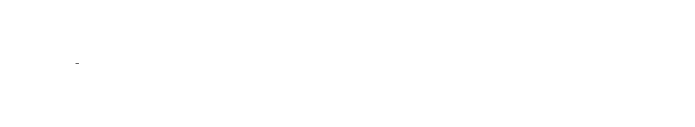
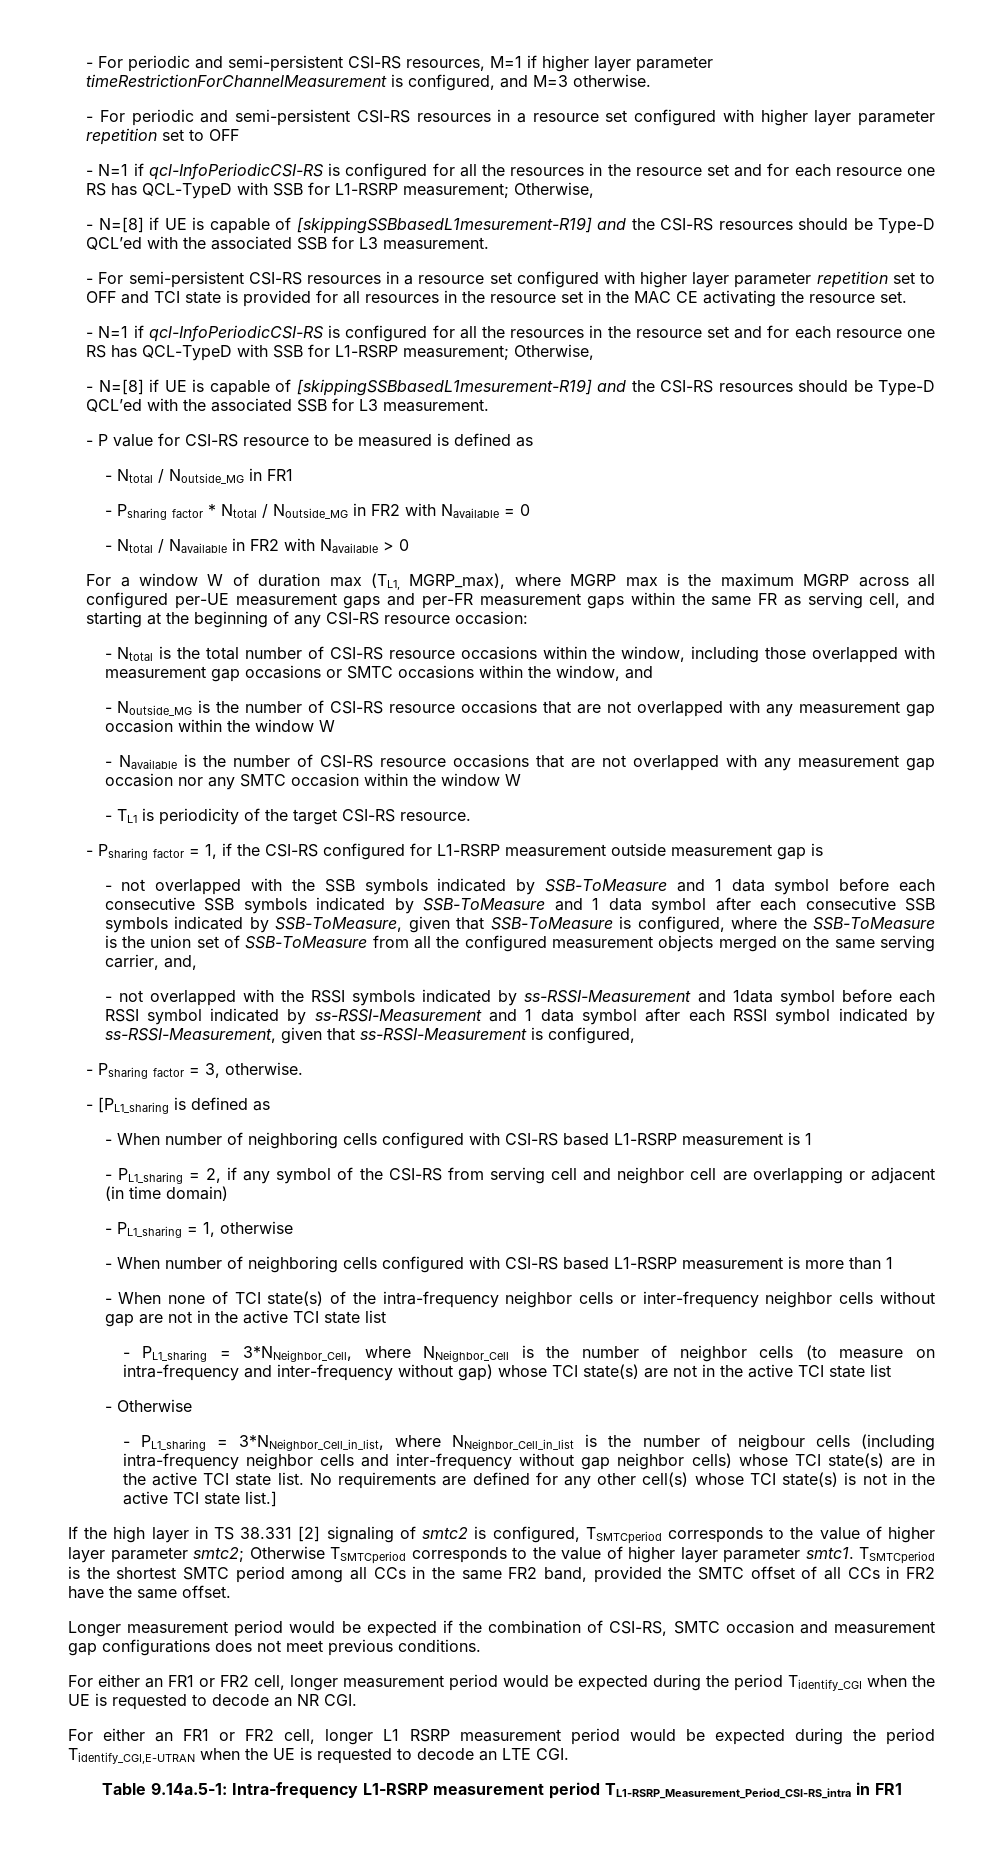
- -
+ - For periodic and semi-persistent CSI-RS resources, M=1 if higher layer parameter timeRestrictionForChannelMeasurement is configured, and M=3 otherwise.
+ - For periodic and semi-persistent CSI-RS resources in a resource set configured with higher layer parameter repetition set to OFF
+ - N=1 if qcl-InfoPeriodicCSI-RS is configured for all the resources in the resource set and for each resource one RS has QCL-TypeD with SSB for L1-RSRP measurement; Otherwise,
+ - N=[8] if UE is capable of [skippingSSBbasedL1mesurement-R19] and the CSI-RS resources should be Type-D QCL’ed with the associated SSB for L3 measurement.
+ - For semi-persistent CSI-RS resources in a resource set configured with higher layer parameter repetition set to OFF and TCI state is provided for all resources in the resource set in the MAC CE activating the resource set.
+ - N=1 if qcl-InfoPeriodicCSI-RS is configured for all the resources in the resource set and for each resource one RS has QCL-TypeD with SSB for L1-RSRP measurement; Otherwise,
+ - N=[8] if UE is capable of [skippingSSBbasedL1mesurement-R19] and the CSI-RS resources should be Type-D QCL’ed with the associated SSB for L3 measurement.
+ - P value for CSI-RS resource to be measured is defined as
+ - Ntotal / Noutside_MG in FR1
+ - Psharing factor * Ntotal / Noutside_MG in FR2 with Navailable = 0
+ - Ntotal / Navailable in FR2 with Navailable > 0
+ For a window W of duration max (TL1, MGRP_max), where MGRP max is the maximum MGRP across all configured per-UE measurement gaps and per-FR measurement gaps within the same FR as serving cell, and starting at the beginning of any CSI-RS resource occasion:
+ - Ntotal is the total number of CSI-RS resource occasions within the window, including those overlapped with measurement gap occasions or SMTC occasions within the window, and
+ - Noutside_MG is the number of CSI-RS resource occasions that are not overlapped with any measurement gap occasion within the window W
+ - Navailable is the number of CSI-RS resource occasions that are not overlapped with any measurement gap occasion nor any SMTC occasion within the window W
+ - TL1 is periodicity of the target CSI-RS resource.
+ - Psharing factor = 1, if the CSI-RS configured for L1-RSRP measurement outside measurement gap is
+ - not overlapped with the SSB symbols indicated by SSB-ToMeasure and 1 data symbol before each consecutive SSB symbols indicated by SSB-ToMeasure and 1 data symbol after each consecutive SSB symbols indicated by SSB-ToMeasure, given that SSB-ToMeasure is configured, where the SSB-ToMeasure is the union set of SSB-ToMeasure from all the configured measurement objects merged on the same serving carrier, and,
+ - not overlapped with the RSSI symbols indicated by ss-RSSI-Measurement and 1data symbol before each RSSI symbol indicated by ss-RSSI-Measurement and 1 data symbol after each RSSI symbol indicated by ss-RSSI-Measurement, given that ss-RSSI-Measurement is configured,
+ - Psharing factor = 3, otherwise.
+ - [PL1_sharing is defined as
+ - When number of neighboring cells configured with CSI-RS based L1-RSRP measurement is 1
+ - PL1_sharing = 2, if any symbol of the CSI-RS from serving cell and neighbor cell are overlapping or adjacent (in time domain)
+ - PL1_sharing = 1, otherwise
+ - When number of neighboring cells configured with CSI-RS based L1-RSRP measurement is more than 1
+ - When none of TCI state(s) of the intra-frequency neighbor cells or inter-frequency neighbor cells without gap are not in the active TCI state list
+ - PL1_sharing = 3*NNeighbor_Cell, where NNeighbor_Cell is the number of neighbor cells (to measure on intra-frequency and inter-frequency without gap) whose TCI state(s) are not in the active TCI state list
+ - Otherwise
+ - PL1_sharing = 3*NNeighbor_Cell_in_list, where NNeighbor_Cell_in_list is the number of neigbour cells (including intra-frequency neighbor cells and inter-frequency without gap neighbor cells) whose TCI state(s) are in the active TCI state list. No requirements are defined for any other cell(s) whose TCI state(s) is not in the active TCI state list.]
+ If the high layer in TS 38.331 [2] signaling of smtc2 is configured, TSMTCperiod corresponds to the value of higher layer parameter smtc2; Otherwise TSMTCperiod corresponds to the value of higher layer parameter smtc1. TSMTCperiod is the shortest SMTC period among all CCs in the same FR2 band, provided the SMTC offset of all CCs in FR2 have the same offset.
+ Longer measurement period would be expected if the combination of CSI-RS, SMTC occasion and measurement gap configurations does not meet previous conditions.
+ For either an FR1 or FR2 cell, longer measurement period would be expected during the period Tidentify_CGI when the UE is requested to decode an NR CGI.
+ For either an FR1 or FR2 cell, longer L1 RSRP measurement period would be expected during the period Tidentify_CGI,E-UTRAN when the UE is requested to decode an LTE CGI.
+ Table 9.14a.5-1: Intra-frequency L1-RSRP measurement period TL1-RSRP_Measurement_Period_CSI-RS_intra in FR1

